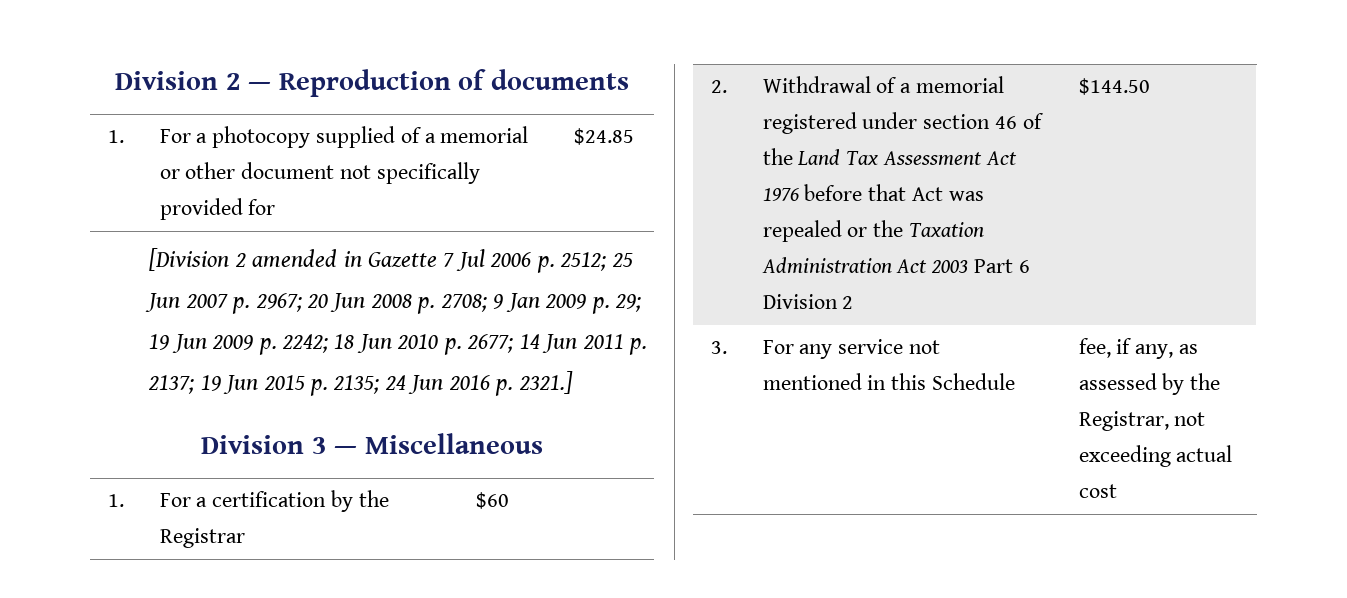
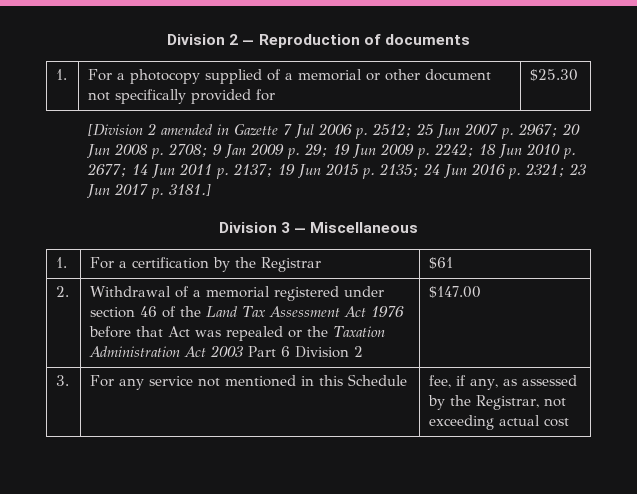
- 1. | For a photocopy supplied of a memorial or other document not specifically provided for | $24.85
+ 1. | For a photocopy supplied of a memorial or other document not specifically provided for | $25.30
- [Division 2 amended in Gazette 7 Jul 2006 p. 2512; 25 Jun 2007 p. 2967; 20 Jun 2008 p. 2708; 9 Jan 2009 p. 29; 19 Jun 2009 p. 2242; 18 Jun 2010 p. 2677; 14 Jun 2011 p. 2137; 19 Jun 2015 p. 2135; 24 Jun 2016 p. 2321.]
+ [Division 2 amended in Gazette 7 Jul 2006 p. 2512; 25 Jun 2007 p. 2967; 20 Jun 2008 p. 2708; 9 Jan 2009 p. 29; 19 Jun 2009 p. 2242; 18 Jun 2010 p. 2677; 14 Jun 2011 p. 2137; 19 Jun 2015 p. 2135; 24 Jun 2016 p. 2321; 23 Jun 2017 p. 3181.]
- 1. | For a certification by the Registrar | $60
+ 1. | For a certification by the Registrar | $61
- 2. | Withdrawal of a memorial registered under section 46 of the Land Tax Assessment Act 1976 before that Act was repealed or the Taxation Administration Act 2003 Part 6 Division 2 | $144.50
+ 2. | Withdrawal of a memorial registered under section 46 of the Land Tax Assessment Act 1976 before that Act was repealed or the Taxation Administration Act 2003 Part 6 Division 2 | $147.00

